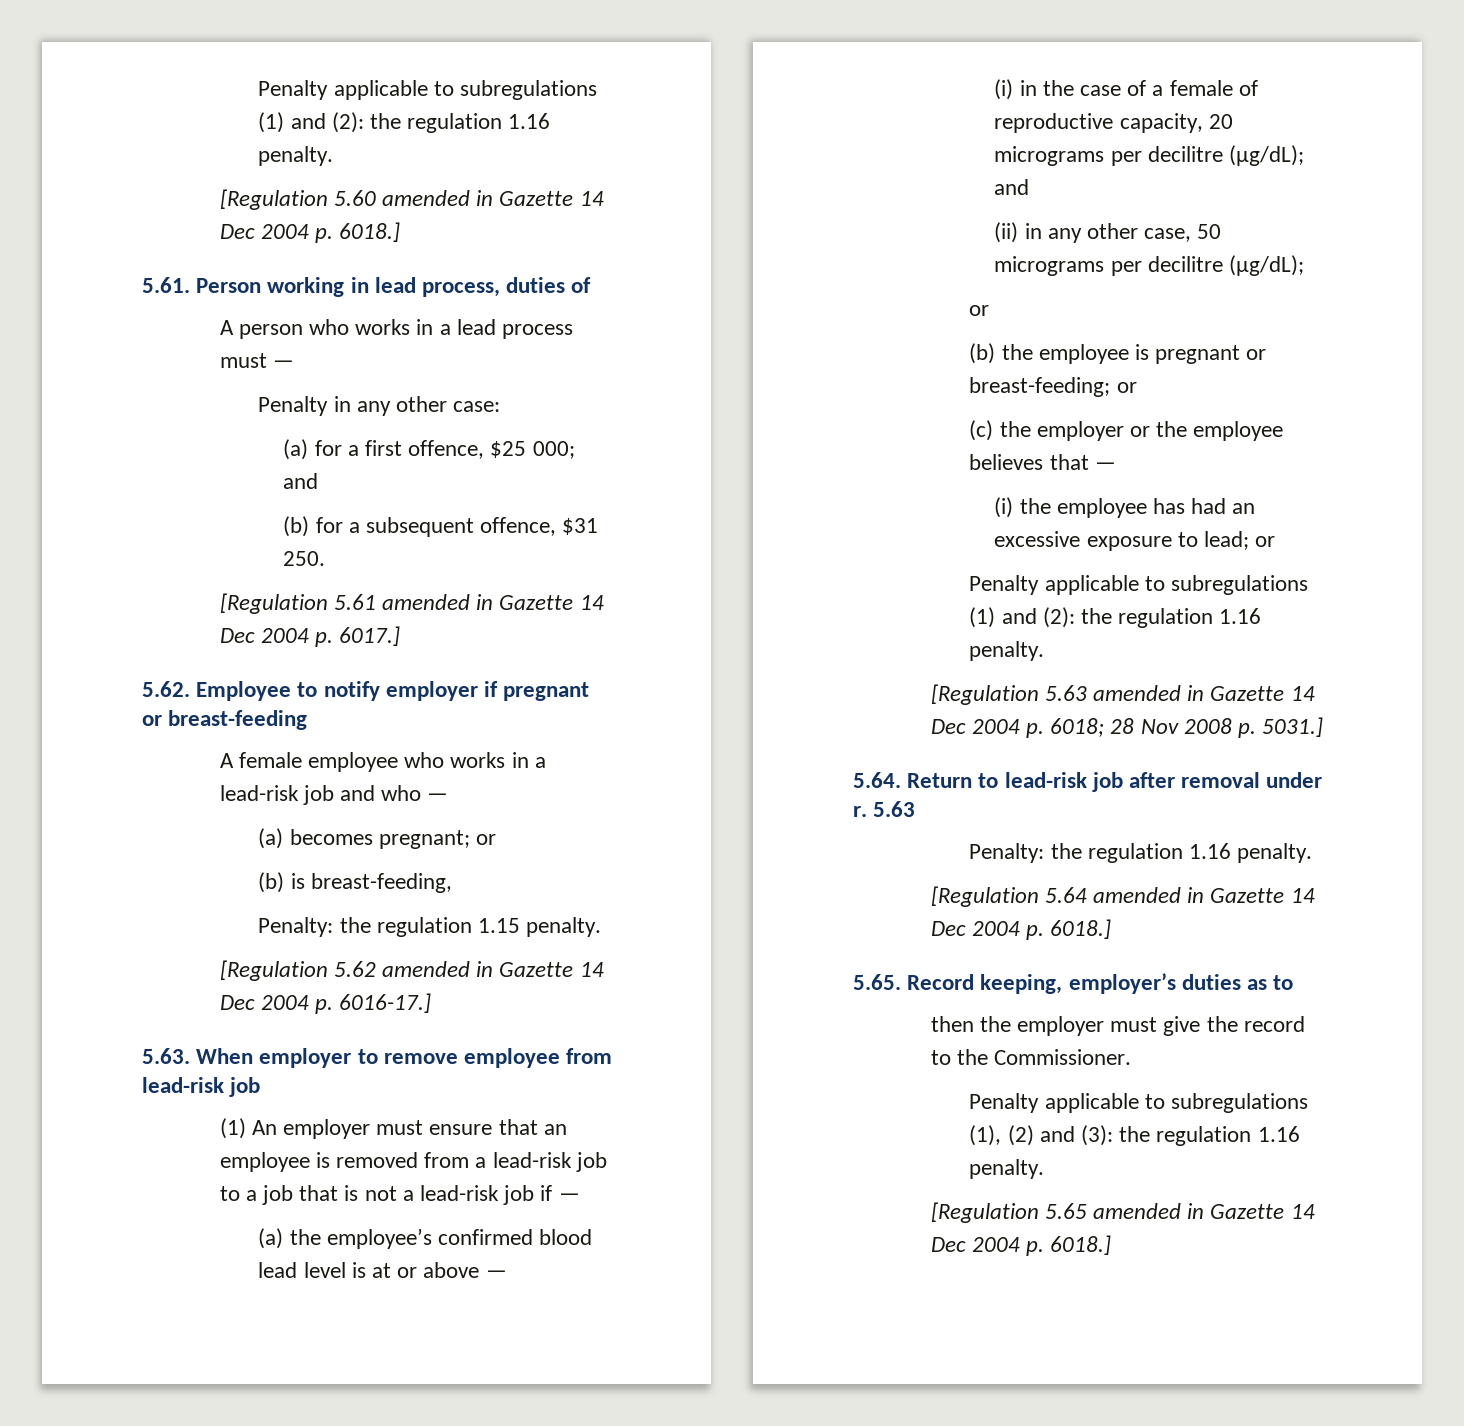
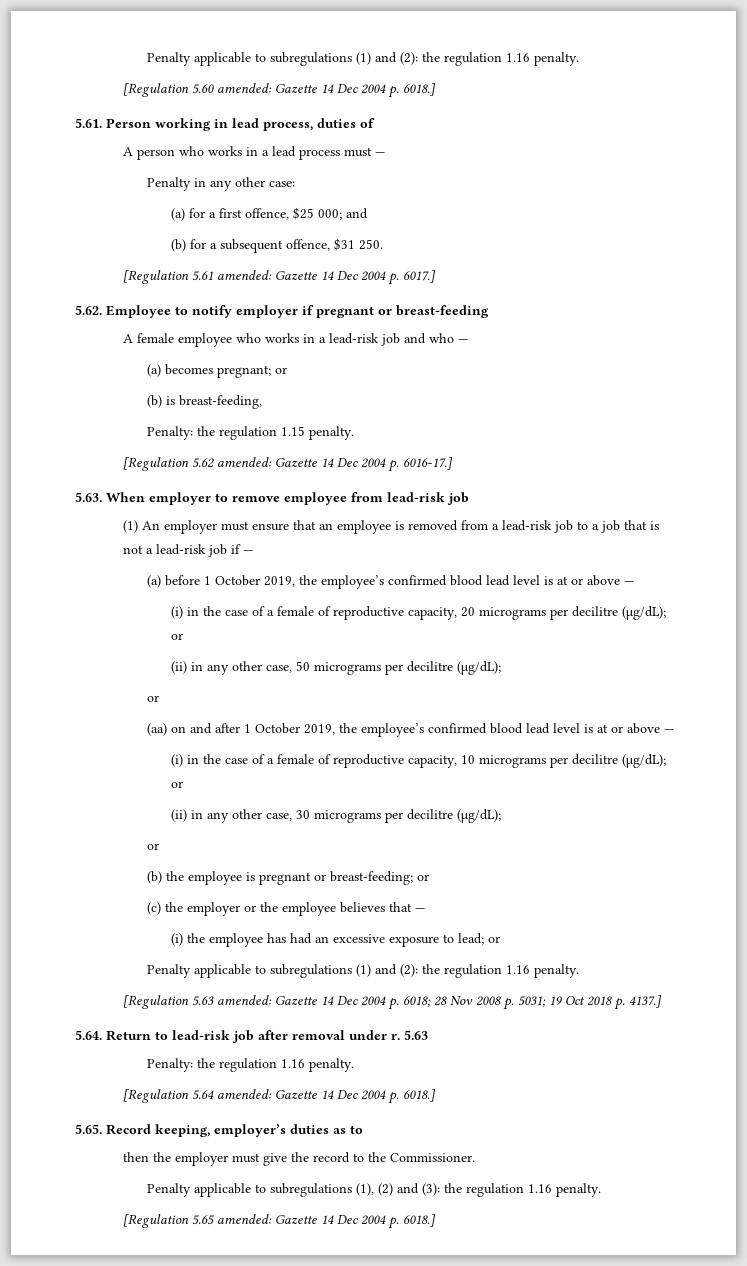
- [Regulation 5.60 amended in Gazette 14 Dec 2004 p. 6018.]
+ [Regulation 5.60 amended: Gazette 14 Dec 2004 p. 6018.]
- [Regulation 5.61 amended in Gazette 14 Dec 2004 p. 6017.]
+ [Regulation 5.61 amended: Gazette 14 Dec 2004 p. 6017.]
- [Regulation 5.62 amended in Gazette 14 Dec 2004 p. 6016-17.]
+ [Regulation 5.62 amended: Gazette 14 Dec 2004 p. 6016-17.]
- (a) the employee’s confirmed blood lead level is at or above —
+ (a) before 1 October 2019, the employee’s confirmed blood lead level is at or above —
- (i) in the case of a female of reproductive capacity, 20 micrograms per decilitre (µg/dL); and
+ (i) in the case of a female of reproductive capacity, 20 micrograms per decilitre (µg/dL); or
+ (aa) on and after 1 October 2019, the employee’s confirmed blood lead level is at or above —
+ (i) in the case of a female of reproductive capacity, 10 micrograms per decilitre (µg/dL); or
+ (ii) in any other case, 30 micrograms per decilitre (µg/dL);
+ or
- [Regulation 5.63 amended in Gazette 14 Dec 2004 p. 6018; 28 Nov 2008 p. 5031.]
+ [Regulation 5.63 amended: Gazette 14 Dec 2004 p. 6018; 28 Nov 2008 p. 5031; 19 Oct 2018 p. 4137.]
- [Regulation 5.64 amended in Gazette 14 Dec 2004 p. 6018.]
+ [Regulation 5.64 amended: Gazette 14 Dec 2004 p. 6018.]
- [Regulation 5.65 amended in Gazette 14 Dec 2004 p. 6018.]
+ [Regulation 5.65 amended: Gazette 14 Dec 2004 p. 6018.]

